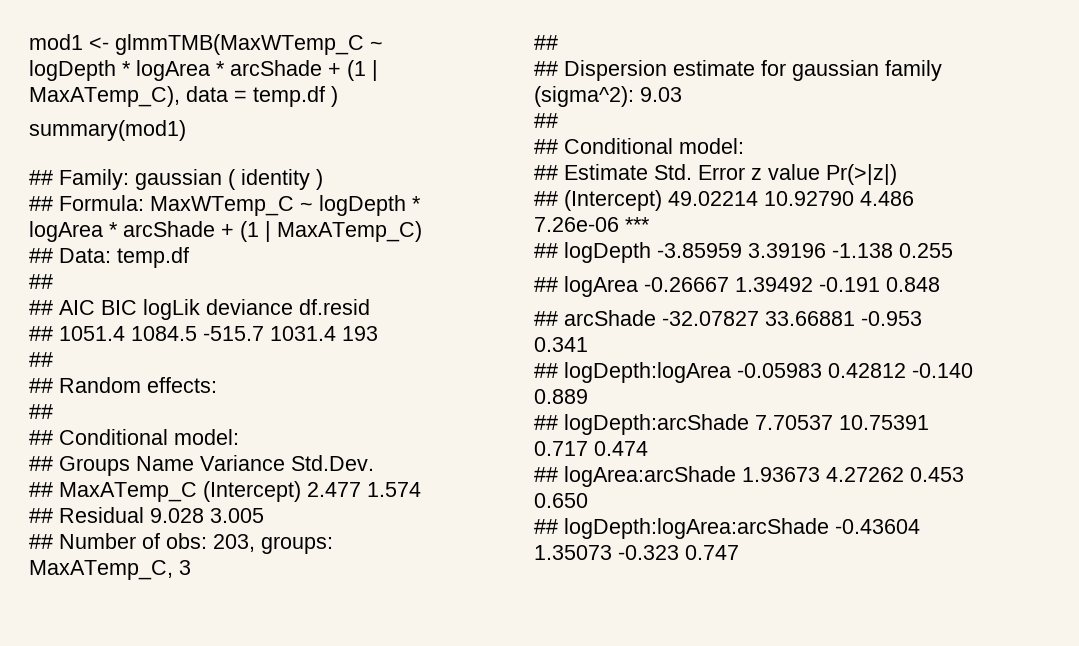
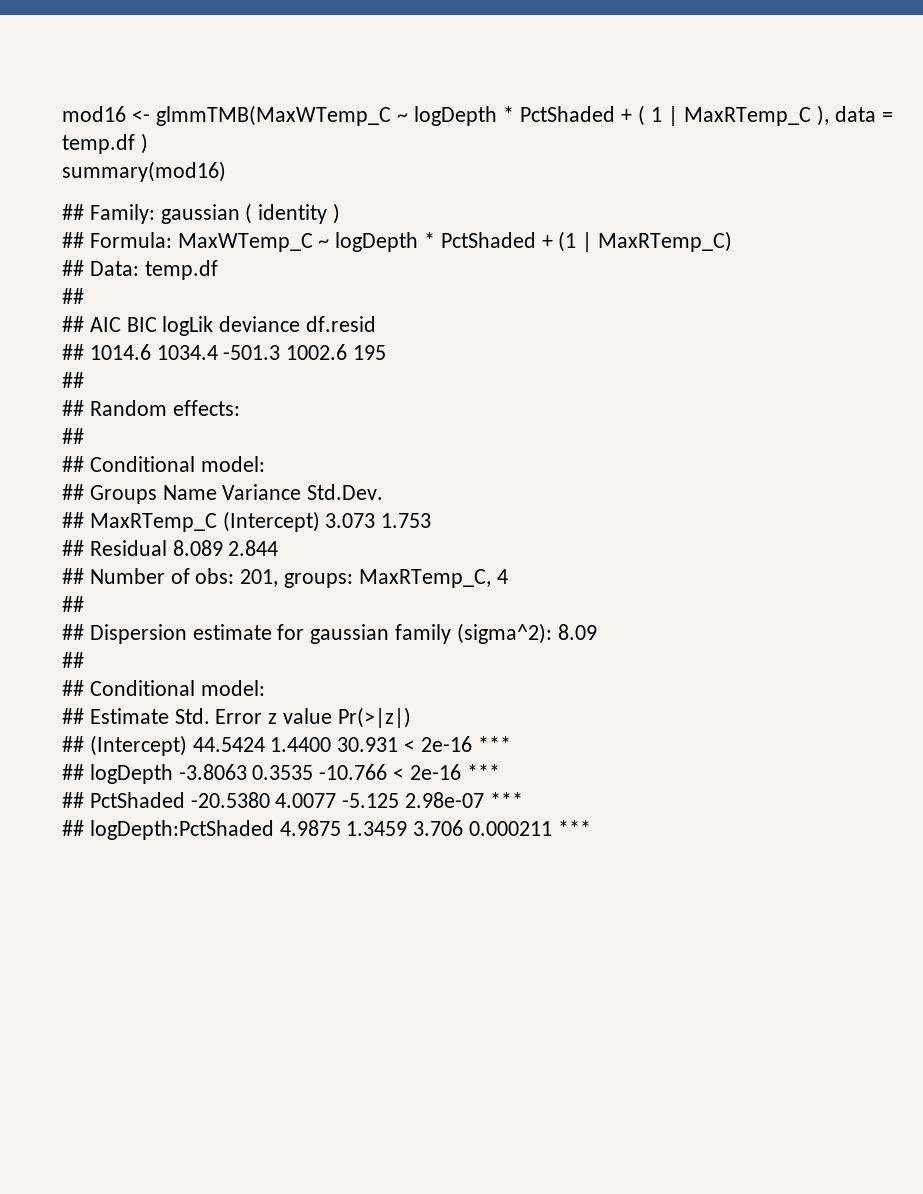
- mod1 <- glmmTMB(MaxWTemp_C ~ logDepth * logArea * arcShade + (1 | MaxATemp_C), data = temp.df )
+ mod16 <- glmmTMB(MaxWTemp_C ~ logDepth * PctShaded + ( 1 | MaxRTemp_C ), data = temp.df )
- summary(mod1)
+ summary(mod16)
- ## Formula: MaxWTemp_C ~ logDepth * logArea * arcShade + (1 | MaxATemp_C)
+ ## Formula: MaxWTemp_C ~ logDepth * PctShaded + (1 | MaxRTemp_C)
- ## 1051.4 1084.5 -515.7 1031.4 193
+ ## 1014.6 1034.4 -501.3 1002.6 195
- ## MaxATemp_C (Intercept) 2.477 1.574
+ ## MaxRTemp_C (Intercept) 3.073 1.753
- ## Residual 9.028 3.005
+ ## Residual 8.089 2.844
- ## Number of obs: 203, groups: MaxATemp_C, 3
+ ## Number of obs: 201, groups: MaxRTemp_C, 4
- ## Dispersion estimate for gaussian family (sigma^2): 9.03
+ ## Dispersion estimate for gaussian family (sigma^2): 8.09
- ## (Intercept) 49.02214 10.92790 4.486 7.26e-06 ***
- ## logDepth -3.85959 3.39196 -1.138 0.255
- ## logArea -0.26667 1.39492 -0.191 0.848
- ## arcShade -32.07827 33.66881 -0.953 0.341
- ## logDepth:logArea -0.05983 0.42812 -0.140 0.889
- ## logDepth:arcShade 7.70537 10.75391 0.717 0.474
- ## logArea:arcShade 1.93673 4.27262 0.453 0.650
- ## logDepth:logArea:arcShade -0.43604 1.35073 -0.323 0.747
+ ## (Intercept) 44.5424 1.4400 30.931 < 2e-16 ***
+ ## logDepth -3.8063 0.3535 -10.766 < 2e-16 ***
+ ## PctShaded -20.5380 4.0077 -5.125 2.98e-07 ***
+ ## logDepth:PctShaded 4.9875 1.3459 3.706 0.000211 ***

